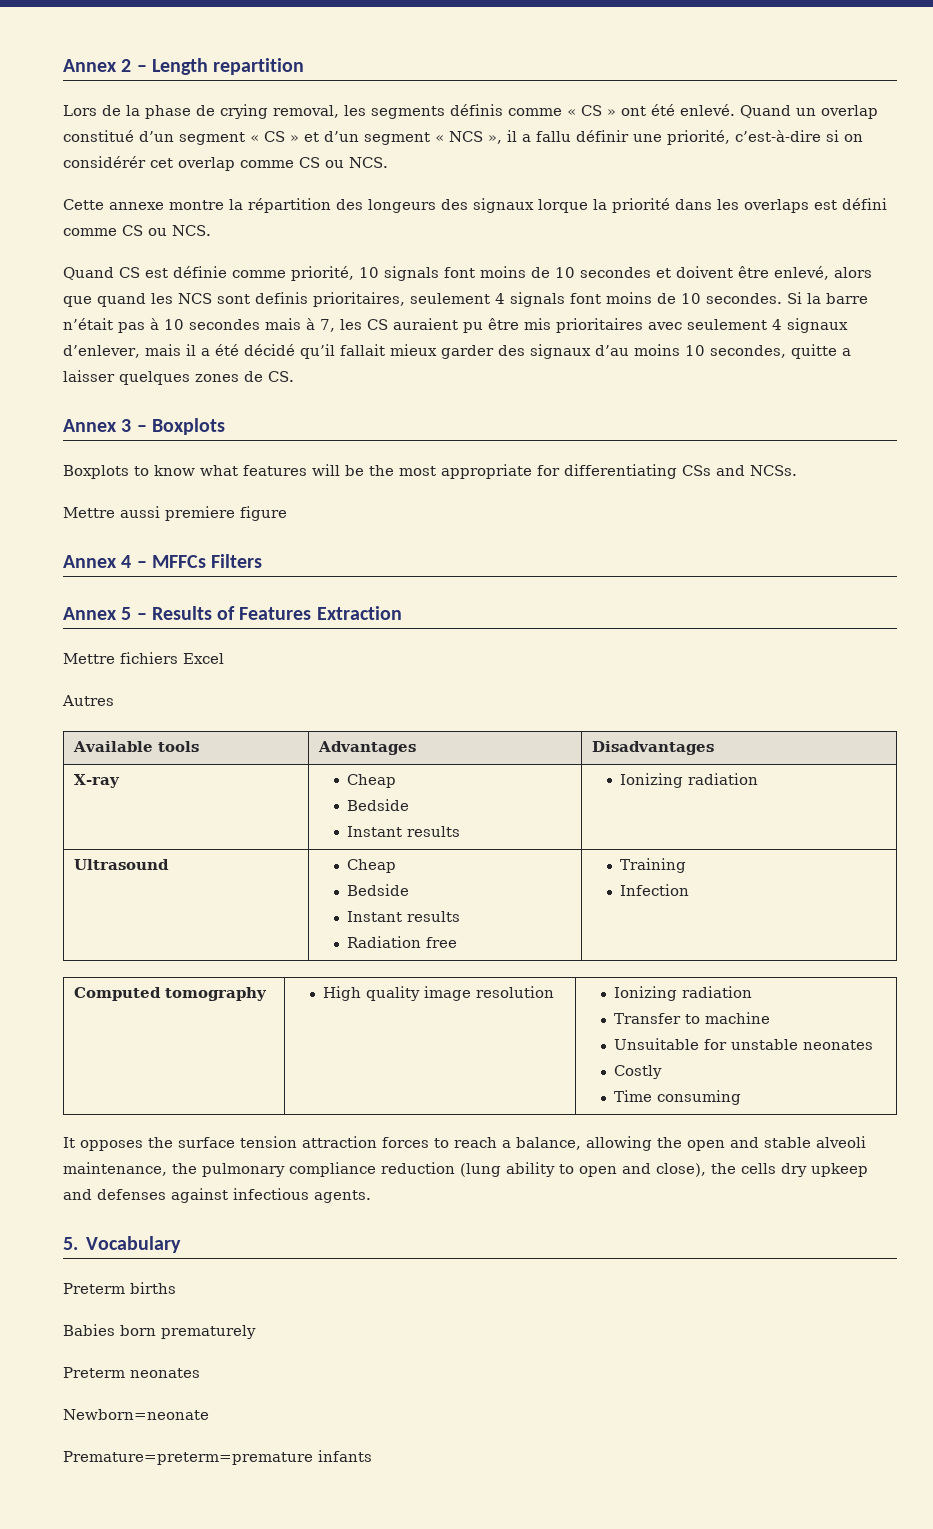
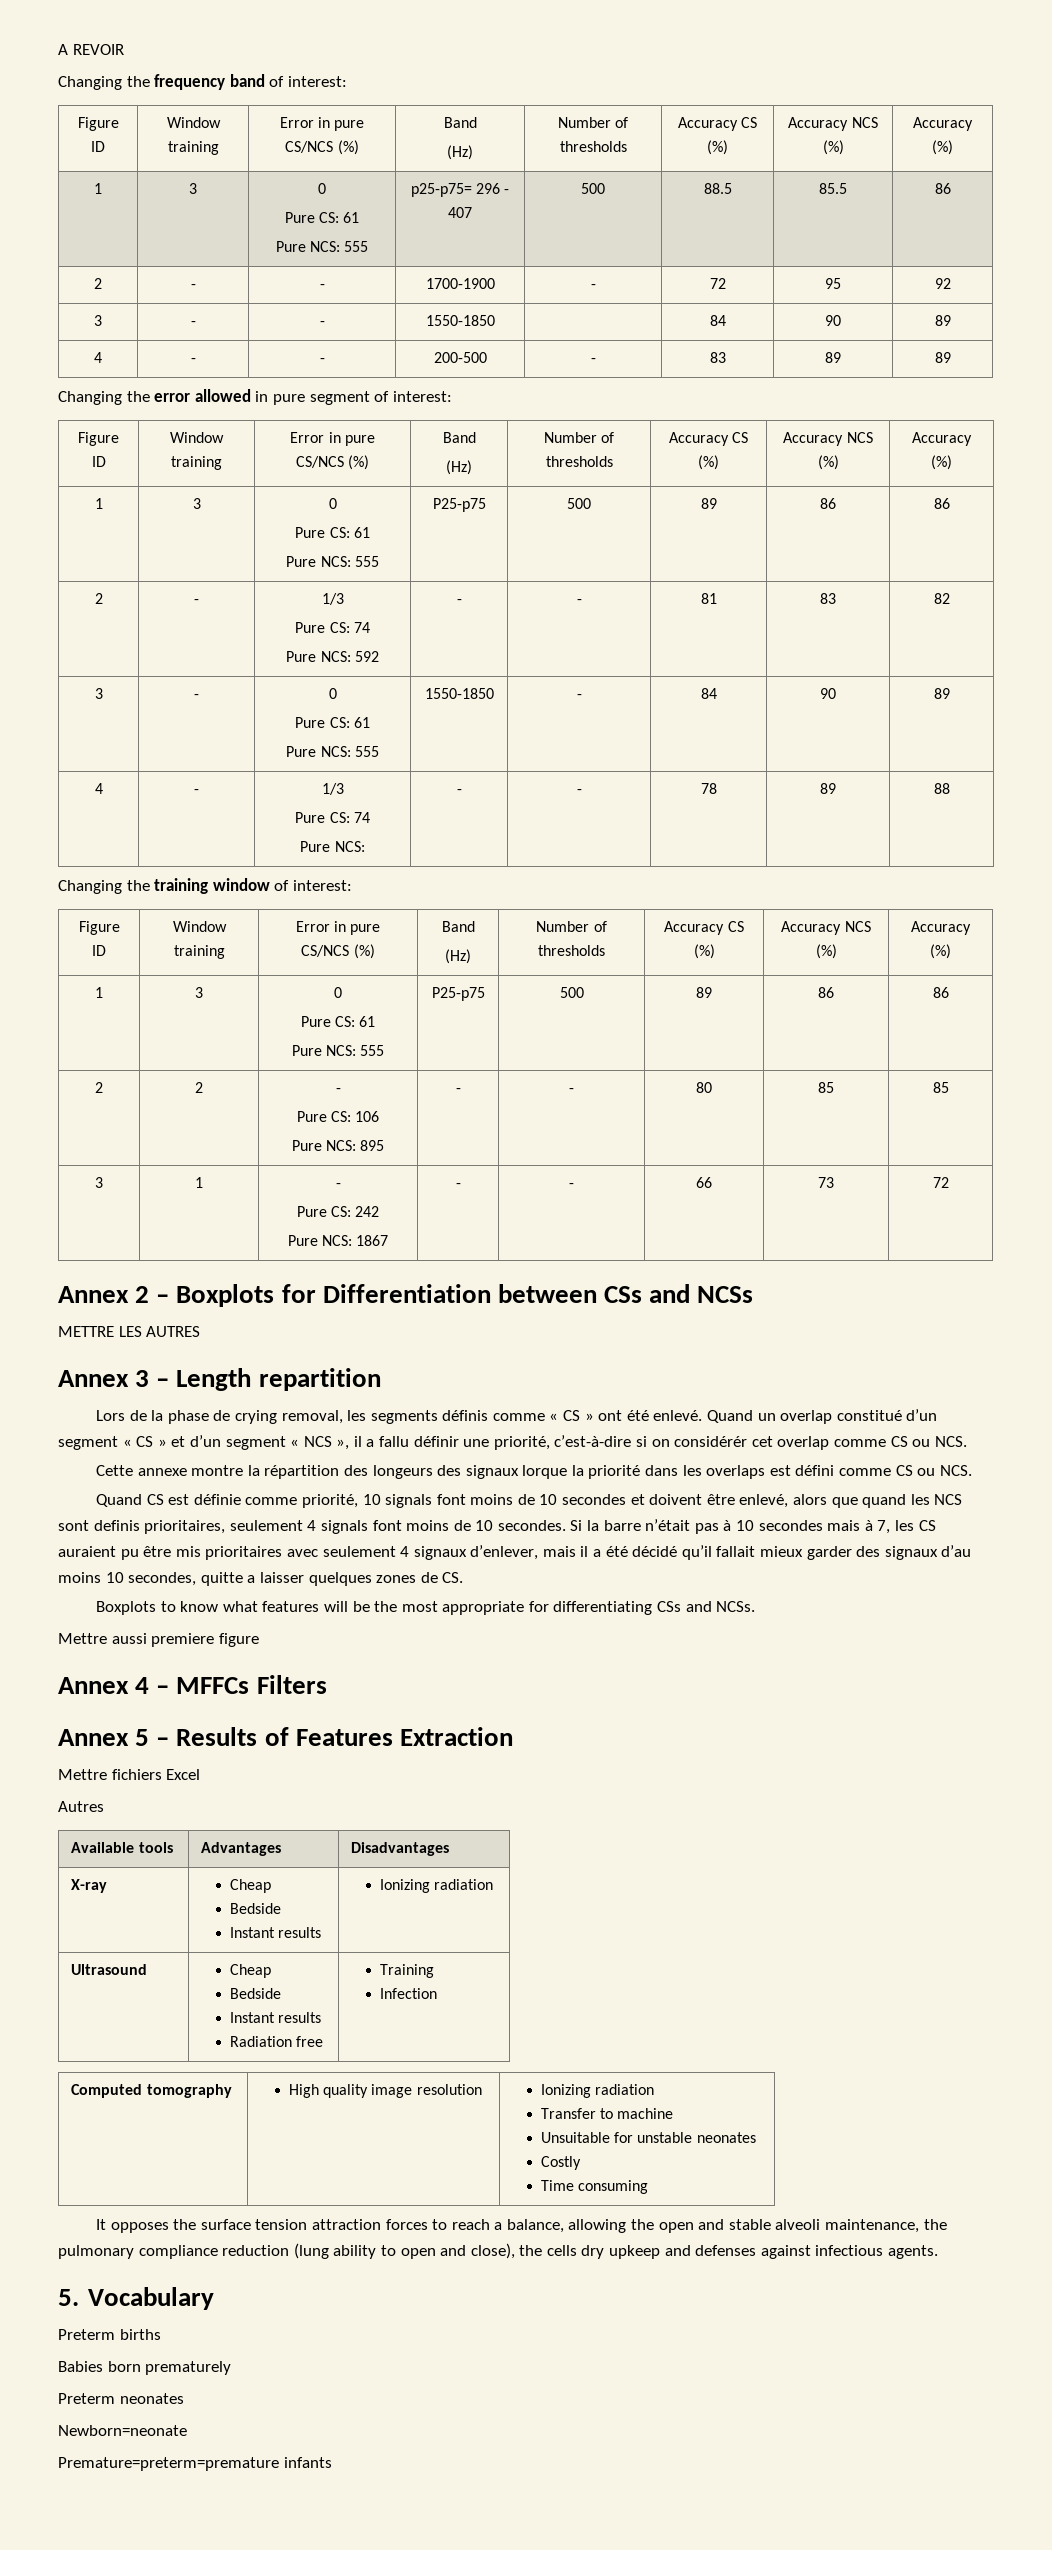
- Annex 2 – Length repartition
+ A REVOIR
+ Changing the frequency band of interest:
+ Figure ID | Window training | Error in pure CS/NCS (%) | Band
+ (Hz) | Number of thresholds | Accuracy CS (%) | Accuracy NCS (%) | Accuracy (%)
+ 1 | 3 | 0
+ Pure CS: 61
+ Pure NCS: 555 | p25-p75= 296 - 407 | 500 | 88.5 | 85.5 | 86
+ 2 | - | - | 1700-1900 | - | 72 | 95 | 92
+ 3 | - | - | 1550-1850 | | 84 | 90 | 89
+ 4 | - | - | 200-500 | - | 83 | 89 | 89
+ Changing the error allowed in pure segment of interest:
+ Figure ID | Window training | Error in pure CS/NCS (%) | Band
+ (Hz) | Number of thresholds | Accuracy CS (%) | Accuracy NCS (%) | Accuracy (%)
+ 1 | 3 | 0
+ Pure CS: 61
+ Pure NCS: 555 | P25-p75 | 500 | 89 | 86 | 86
+ 2 | - | 1/3
+ Pure CS: 74
+ Pure NCS: 592 | - | - | 81 | 83 | 82
+ 3 | - | 0
+ Pure CS: 61
+ Pure NCS: 555 | 1550-1850 | - | 84 | 90 | 89
+ 4 | - | 1/3
+ Pure CS: 74
+ Pure NCS: | - | - | 78 | 89 | 88
+ Changing the training window of interest:
+ Figure ID | Window training | Error in pure CS/NCS (%) | Band
+ (Hz) | Number of thresholds | Accuracy CS (%) | Accuracy NCS (%) | Accuracy (%)
+ 1 | 3 | 0
+ Pure CS: 61
+ Pure NCS: 555 | P25-p75 | 500 | 89 | 86 | 86
+ 2 | 2 | -
+ Pure CS: 106
+ Pure NCS: 895 | - | - | 80 | 85 | 85
+ 3 | 1 | -
+ Pure CS: 242
+ Pure NCS: 1867 | - | - | 66 | 73 | 72
+ Annex 2 – Boxplots for Differentiation between CSs and NCSs
+ METTRE LES AUTRES
+ Annex 3 – Length repartition
- Annex 3 – Boxplots

